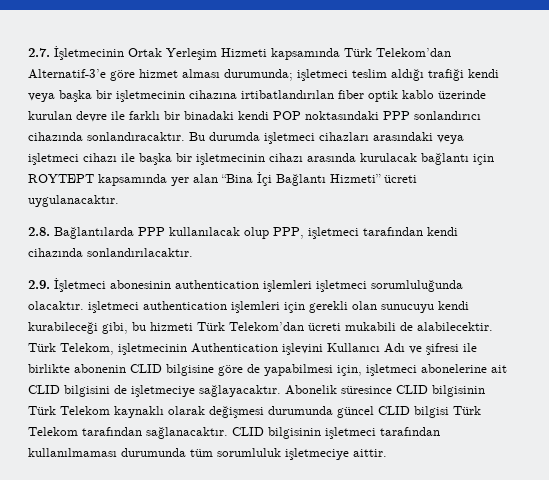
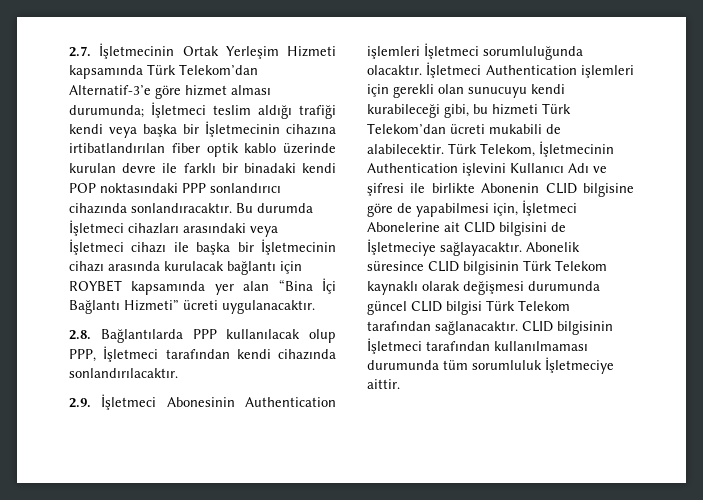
- 2.7. İşletmecinin Ortak Yerleşim Hizmeti kapsamında Türk Telekom’dan Alternatif-3’e göre hizmet alması durumunda; işletmeci teslim aldığı trafiği kendi veya başka bir işletmecinin cihazına irtibatlandırılan fiber optik kablo üzerinde kurulan devre ile farklı bir binadaki kendi POP noktasındaki PPP sonlandırıcı cihazında sonlandıracaktır.
+ 2.7. İşletmecinin Ortak Yerleşim Hizmeti kapsamında Türk Telekom’dan Alternatif-3’e göre hizmet alması durumunda; İşletmeci teslim aldığı trafiği kendi veya başka bir İşletmecinin cihazına irtibatlandırılan fiber optik kablo üzerinde kurulan devre ile farklı bir binadaki kendi POP noktasındaki PPP sonlandırıcı cihazında sonlandıracaktır.
- Bu durumda işletmeci cihazları arasındaki veya işletmeci cihazı ile başka bir işletmecinin cihazı arasında kurulacak bağlantı için ROYTEPT kapsamında yer alan “Bina İçi Bağlantı Hizmeti” ücreti uygulanacaktır.
+ Bu durumda İşletmeci cihazları arasındaki veya İşletmeci cihazı ile başka bir İşletmecinin cihazı arasında kurulacak bağlantı için ROYBET kapsamında yer alan “Bina İçi Bağlantı Hizmeti” ücreti uygulanacaktır.
- 2.8. Bağlantılarda PPP kullanılacak olup PPP, işletmeci tarafından kendi cihazında sonlandırılacaktır.
+ 2.8. Bağlantılarda PPP kullanılacak olup PPP, İşletmeci tarafından kendi cihazında sonlandırılacaktır.
- 2.9. İşletmeci abonesinin authentication işlemleri işletmeci sorumluluğunda olacaktır. işletmeci authentication işlemleri için gerekli olan sunucuyu kendi kurabileceği gibi, bu hizmeti Türk Telekom’dan ücreti mukabili de alabilecektir.
+ 2.9. İşletmeci Abonesinin Authentication işlemleri İşletmeci sorumluluğunda olacaktır. İşletmeci Authentication işlemleri için gerekli olan sunucuyu kendi kurabileceği gibi, bu hizmeti Türk Telekom’dan ücreti mukabili de alabilecektir.
- Türk Telekom, işletmecinin Authentication işlevini Kullanıcı Adı ve şifresi ile birlikte abonenin CLID bilgisine göre de yapabilmesi için, işletmeci abonelerine ait CLID bilgisini de işletmeciye sağlayacaktır.
+ Türk Telekom, İşletmecinin Authentication işlevini Kullanıcı Adı ve şifresi ile birlikte Abonenin CLID bilgisine göre de yapabilmesi için, İşletmeci Abonelerine ait CLID bilgisini de İşletmeciye sağlayacaktır.
- CLID bilgisinin işletmeci tarafından kullanılmaması durumunda tüm sorumluluk işletmeciye aittir.
+ CLID bilgisinin İşletmeci tarafından kullanılmaması durumunda tüm sorumluluk İşletmeciye aittir.

